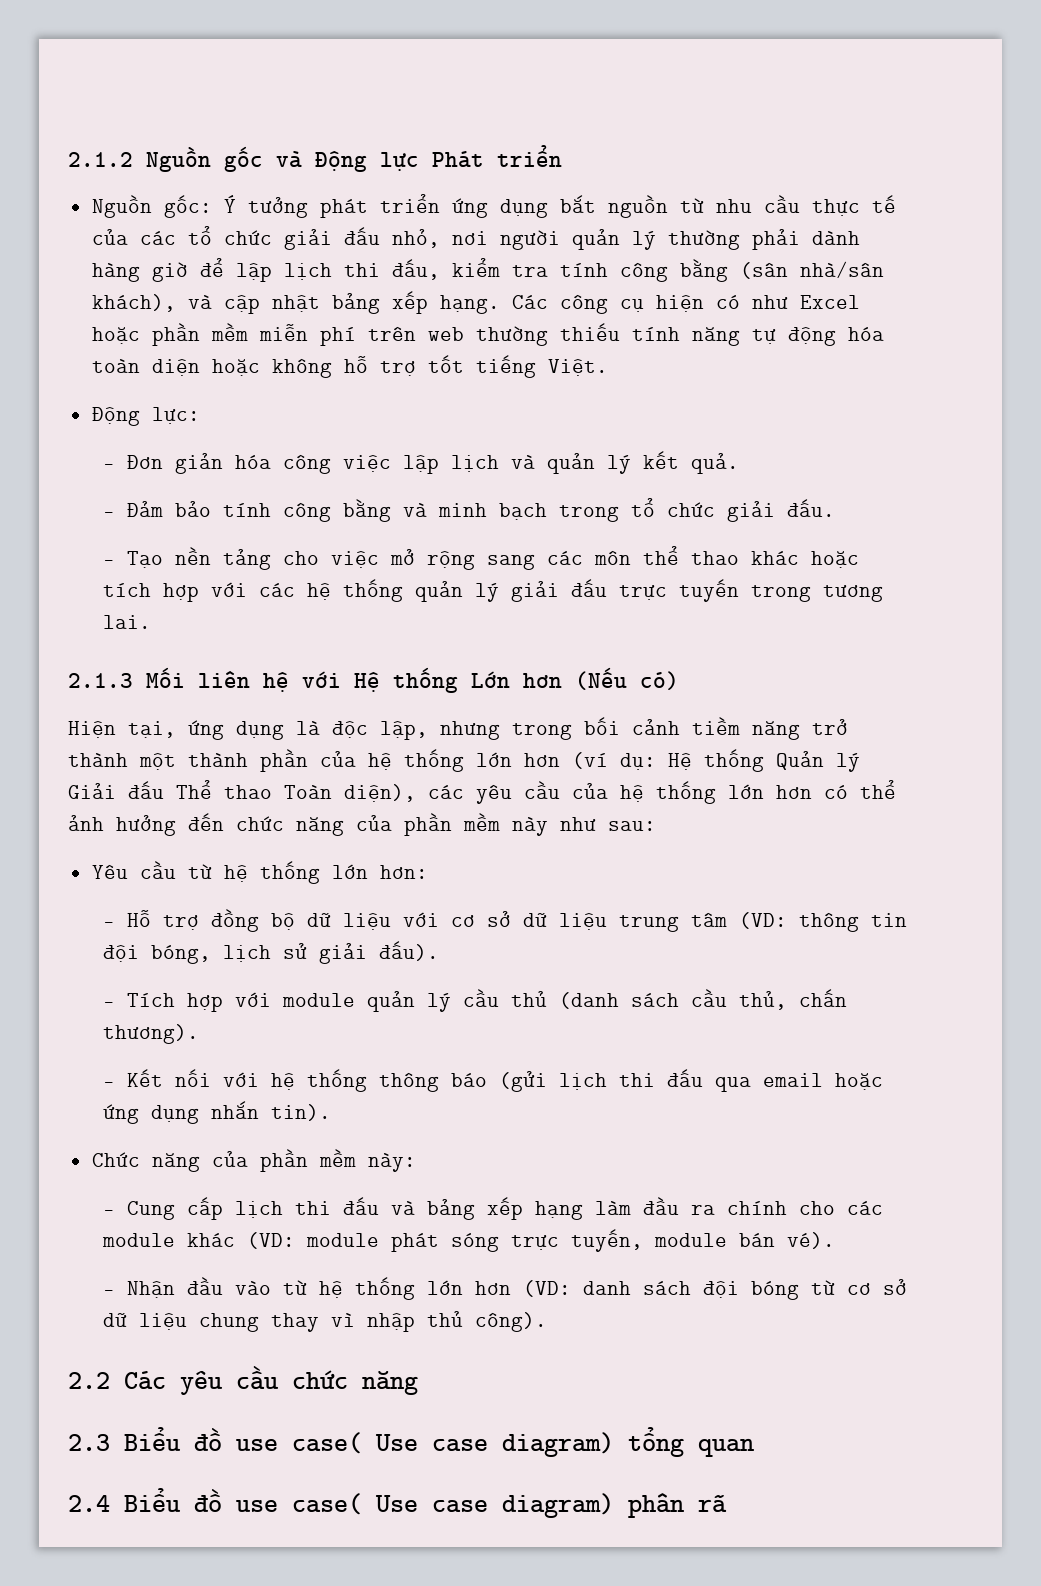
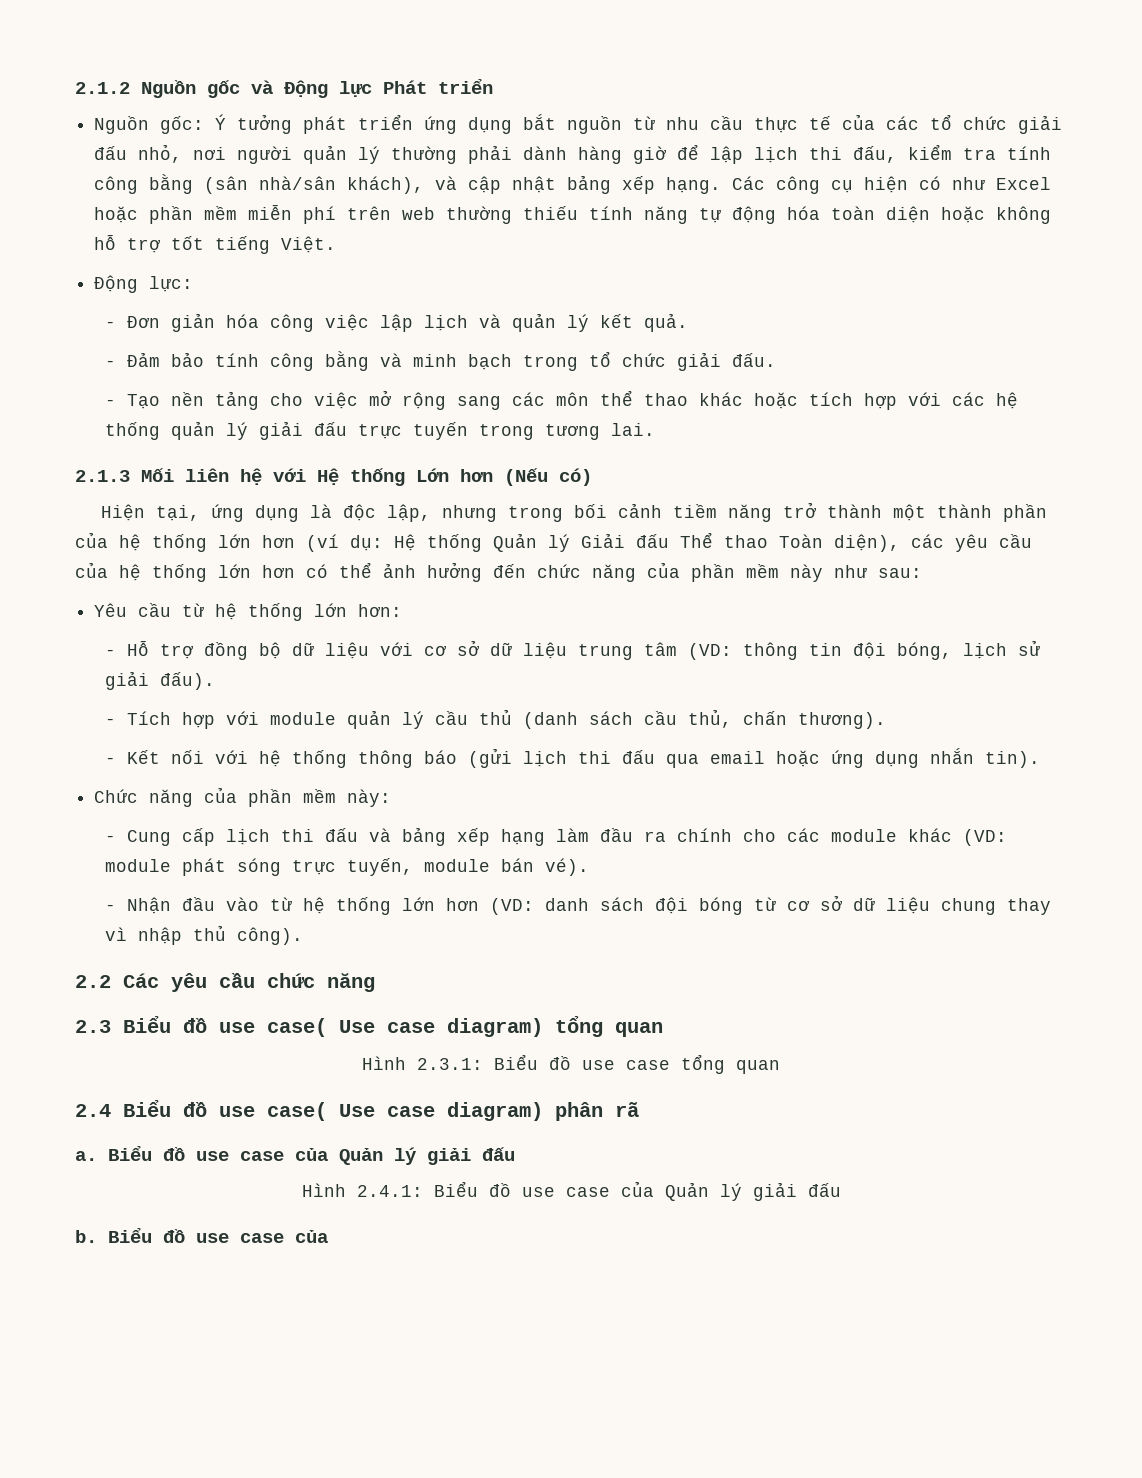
+ Hình 2.3.1: Biểu đồ use case tổng quan
+ a. Biểu đồ use case của Quản lý giải đấu
+ Hình 2.4.1: Biểu đồ use case của Quản lý giải đấu
+ b. Biểu đồ use case của

